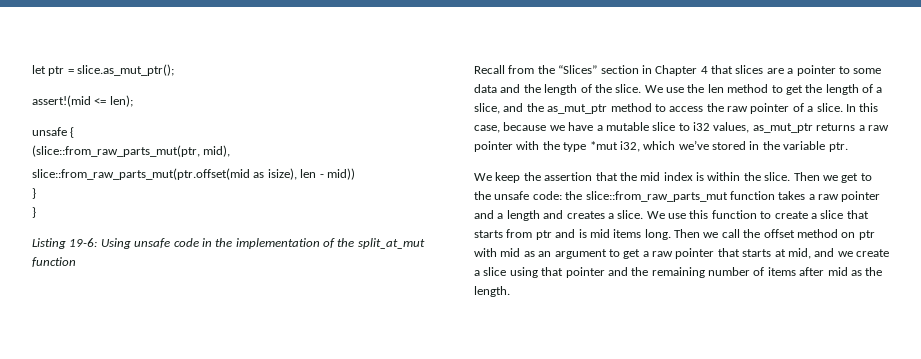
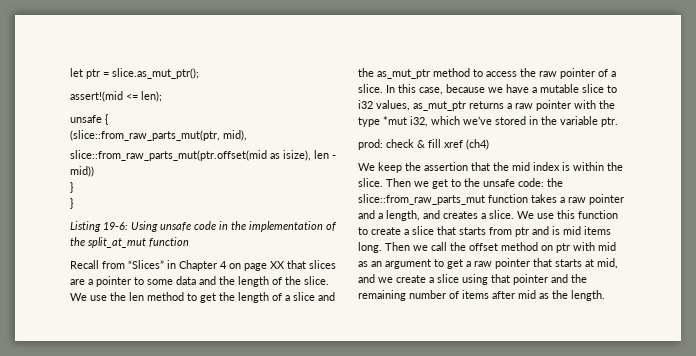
- Recall from the “Slices” section in Chapter 4 that slices are a pointer to some data and the length of the slice.
+ Recall from “Slices” in Chapter 4 on page XX that slices are a pointer to some data and the length of the slice.
- We use the len method to get the length of a slice, and the as_mut_ptr method to access the raw pointer of a slice.
+ We use the len method to get the length of a slice and the as_mut_ptr method to access the raw pointer of a slice.
+ prod: check & fill xref (ch4)
- Then we get to the unsafe code: the slice::from_raw_parts_mut function takes a raw pointer and a length and creates a slice.
+ Then we get to the unsafe code: the slice::from_raw_parts_mut function takes a raw pointer and a length, and creates a slice.

